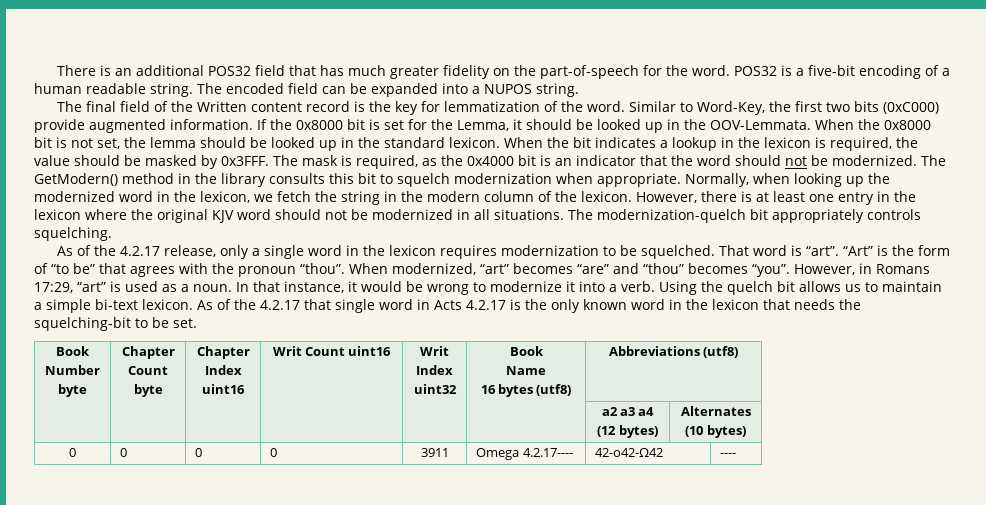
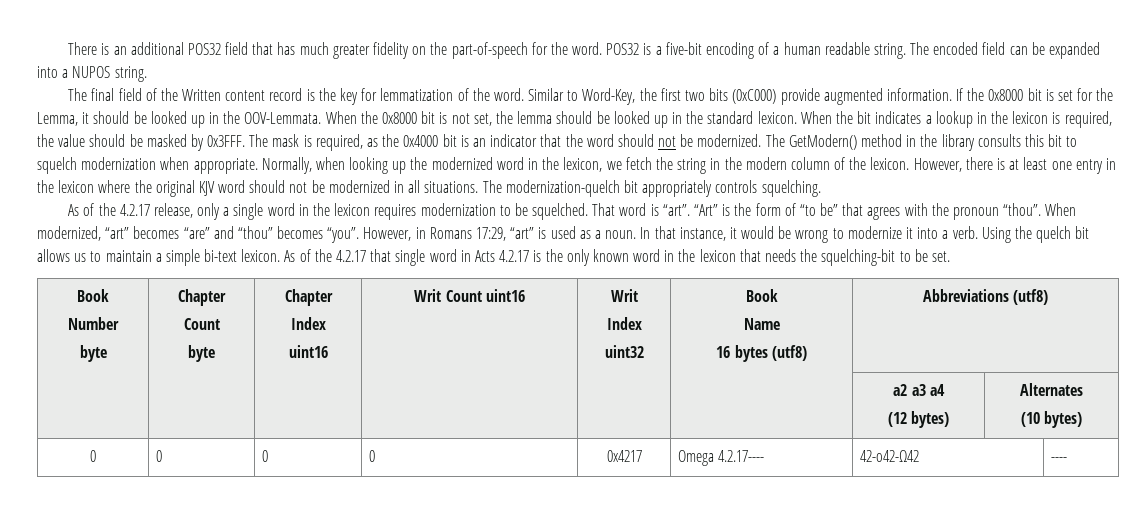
- 0 | 0 | 0 | 0 | 3911 | Omega 4.2.17---- | 42-o42-Ω42 | ----
+ 0 | 0 | 0 | 0 | 0x4217 | Omega 4.2.17---- | 42-o42-Ω42 | ----

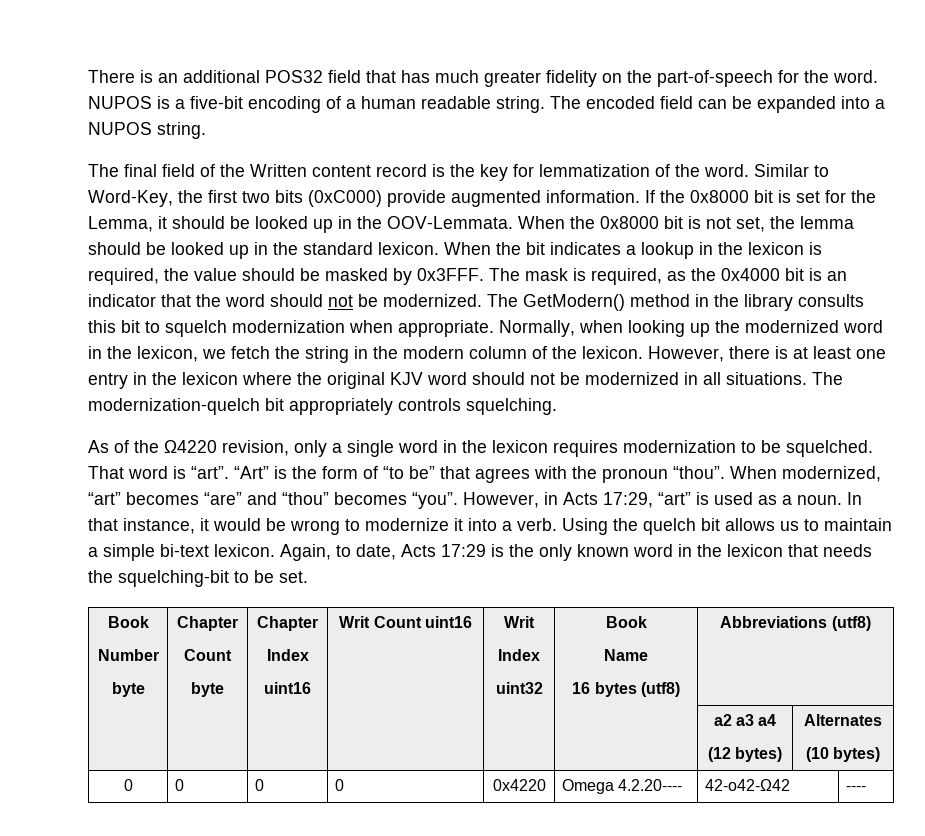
- POS32 is a five-bit encoding of a human readable string.
+ NUPOS is a five-bit encoding of a human readable string.
- As of the 4.2.17 release, only a single word in the lexicon requires modernization to be squelched.
+ As of the Ω4220 revision, only a single word in the lexicon requires modernization to be squelched.
- However, in Romans 17:29, “art” is used as a noun.
+ However, in Acts 17:29, “art” is used as a noun.
- As of the 4.2.17 that single word in Acts 4.2.17 is the only known word in the lexicon that needs the squelching-bit to be set.
+ Again, to date, Acts 17:29 is the only known word in the lexicon that needs the squelching-bit to be set.
- 0 | 0 | 0 | 0 | 0x4217 | Omega 4.2.17---- | 42-o42-Ω42 | ----
+ 0 | 0 | 0 | 0 | 0x4220 | Omega 4.2.20---- | 42-o42-Ω42 | ----

